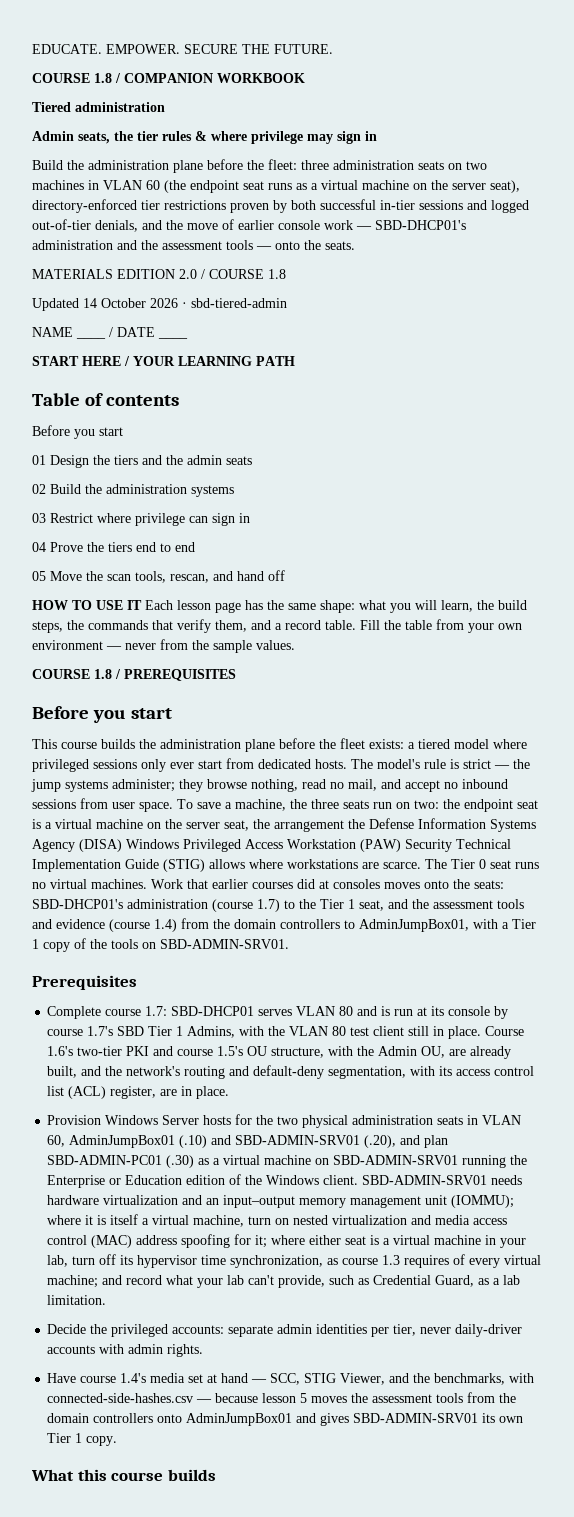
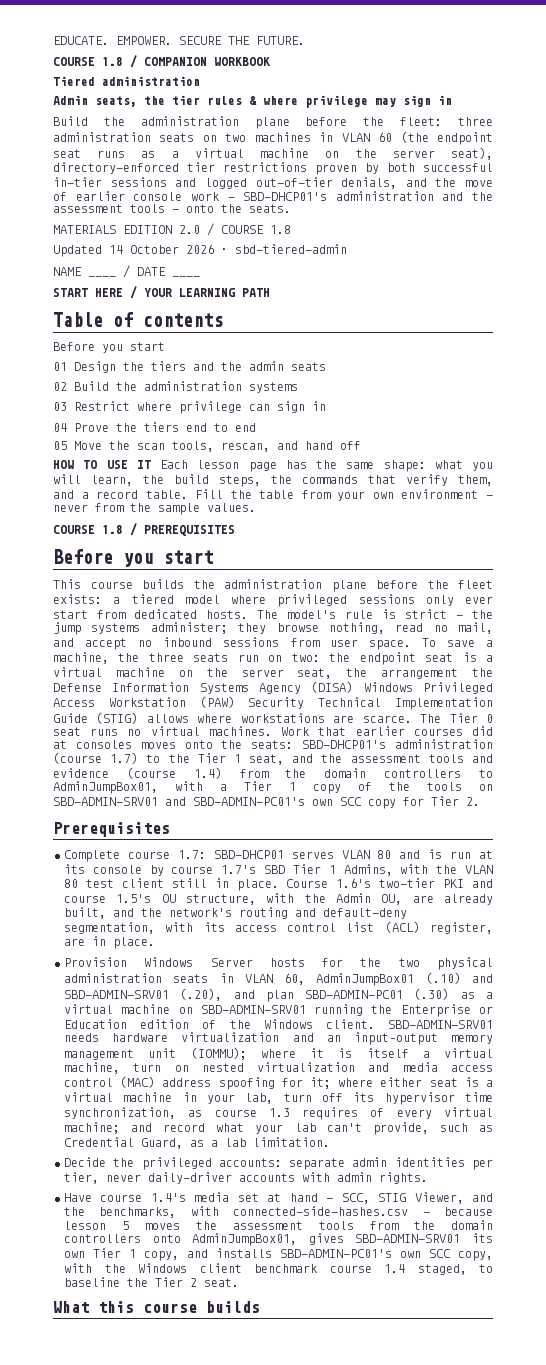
- Work that earlier courses did at consoles moves onto the seats: SBD-DHCP01's administration (course 1.7) to the Tier 1 seat, and the assessment tools and evidence (course 1.4) from the domain controllers to AdminJumpBox01, with a Tier 1 copy of the tools on SBD-ADMIN-SRV01.
+ Work that earlier courses did at consoles moves onto the seats: SBD-DHCP01's administration (course 1.7) to the Tier 1 seat, and the assessment tools and evidence (course 1.4) from the domain controllers to AdminJumpBox01, with a Tier 1 copy of the tools on SBD-ADMIN-SRV01 and SBD-ADMIN-PC01's own SCC copy for Tier 2.
- Have course 1.4's media set at hand — SCC, STIG Viewer, and the benchmarks, with connected-side-hashes.csv — because lesson 5 moves the assessment tools from the domain controllers onto AdminJumpBox01 and gives SBD-ADMIN-SRV01 its own Tier 1 copy.
+ Have course 1.4's media set at hand — SCC, STIG Viewer, and the benchmarks, with connected-side-hashes.csv — because lesson 5 moves the assessment tools from the domain controllers onto AdminJumpBox01, gives SBD-ADMIN-SRV01 its own Tier 1 copy, and installs SBD-ADMIN-PC01's own SCC copy, with the Windows client benchmark course 1.4 staged, to baseline the Tier 2 seat.

